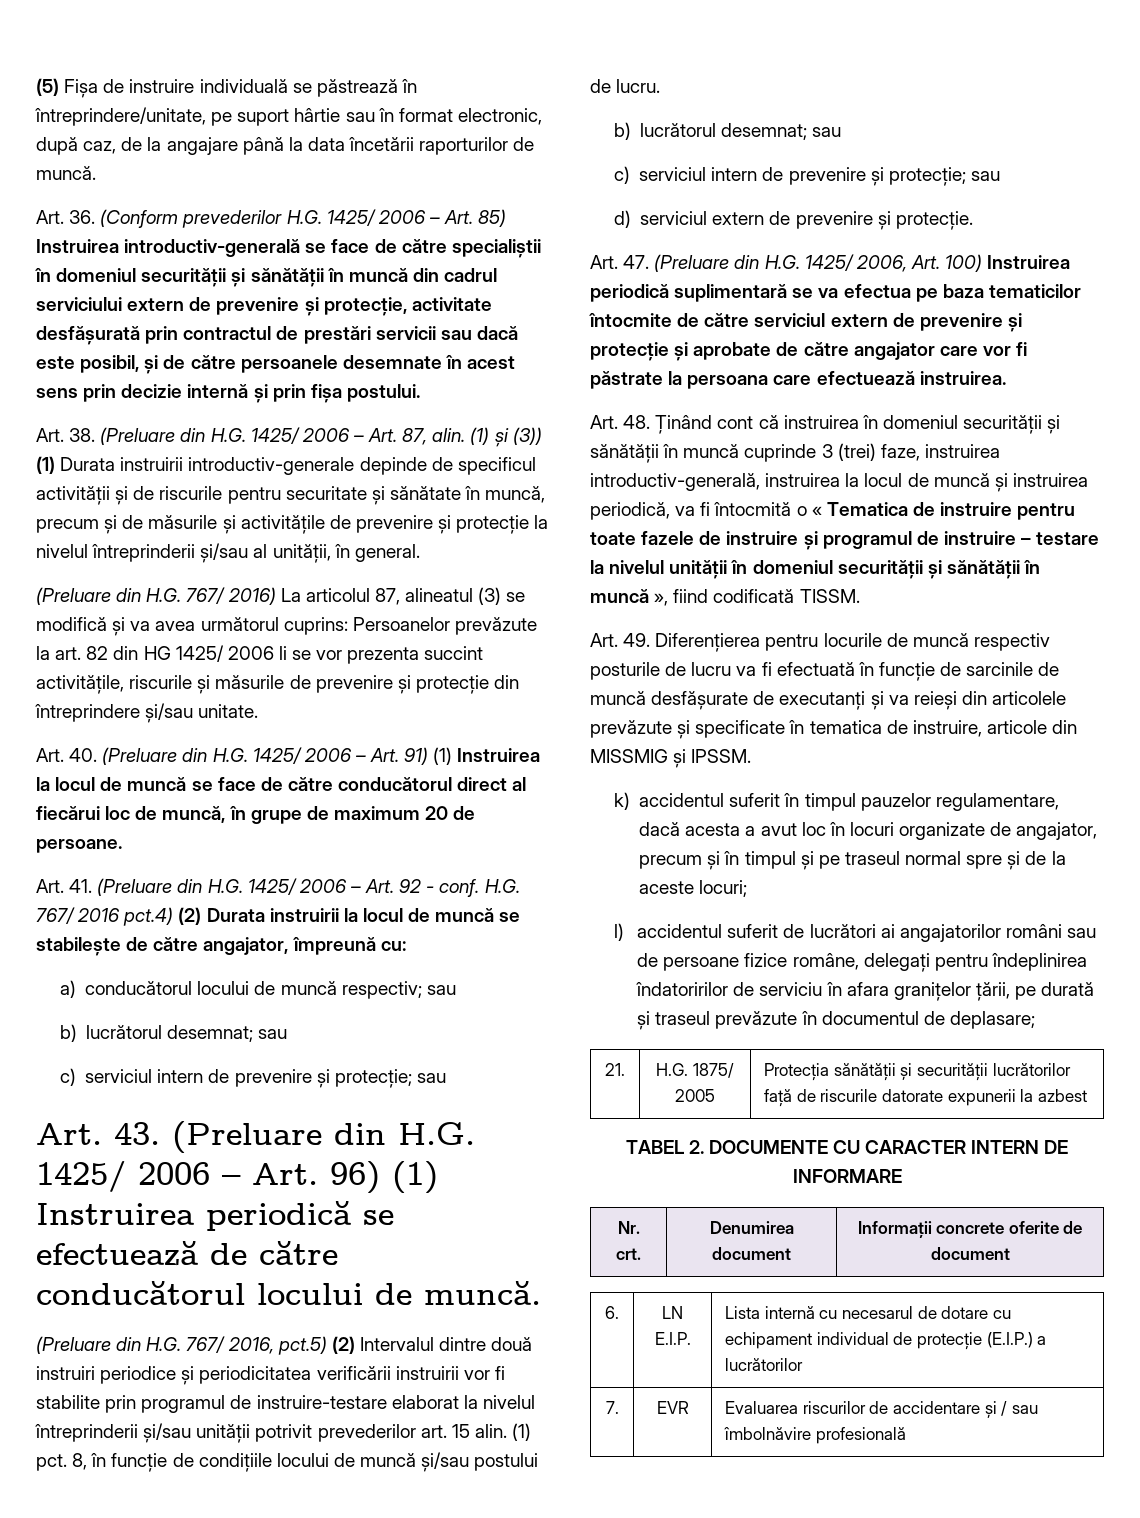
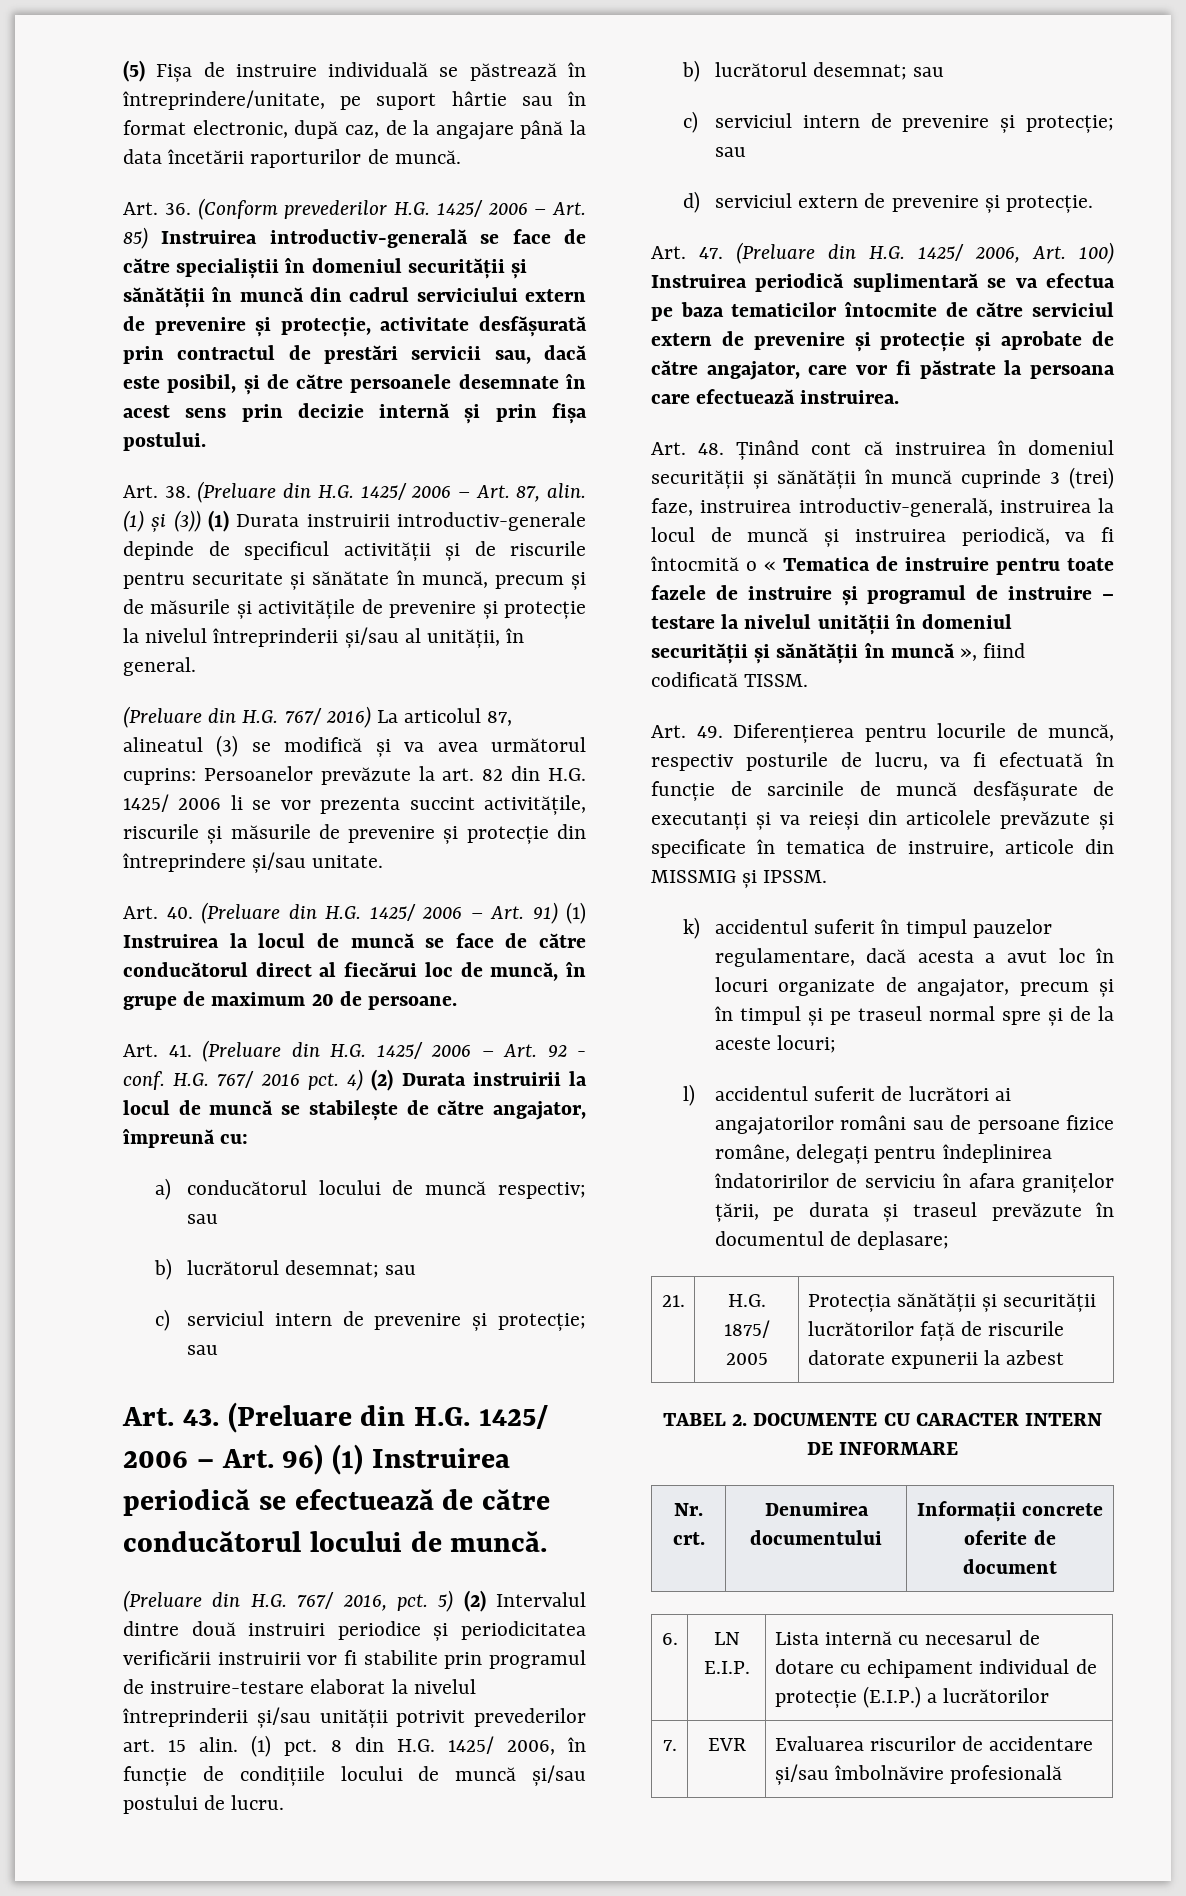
- Art. 36. (Conform prevederilor H.G. 1425/ 2006 – Art. 85) Instruirea introductiv-generală se face de către specialiștii în domeniul securității și sănătății în muncă din cadrul serviciului extern de prevenire și protecție, activitate desfășurată prin contractul de prestări servicii sau dacă este posibil, și de către persoanele desemnate în acest sens prin decizie internă și prin fișa postului.
+ Art. 36. (Conform prevederilor H.G. 1425/ 2006 – Art. 85) Instruirea introductiv-generală se face de către specialiștii în domeniul securității și sănătății în muncă din cadrul serviciului extern de prevenire și protecție, activitate desfășurată prin contractul de prestări servicii sau, dacă este posibil, și de către persoanele desemnate în acest sens prin decizie internă și prin fișa postului.
- (Preluare din H.G. 767/ 2016) La articolul 87, alineatul (3) se modifică și va avea următorul cuprins: Persoanelor prevăzute la art. 82 din HG 1425/ 2006 li se vor prezenta succint activitățile, riscurile și măsurile de prevenire și protecție din întreprindere și/sau unitate.
+ (Preluare din H.G. 767/ 2016) La articolul 87, alineatul (3) se modifică și va avea următorul cuprins: Persoanelor prevăzute la art. 82 din H.G. 1425/ 2006 li se vor prezenta succint activitățile, riscurile și măsurile de prevenire și protecție din întreprindere și/sau unitate.
- H.G. 767/ 2016 pct.4) (2) Durata instruirii la locul de muncă se stabilește de către angajator, împreună cu:
+ H.G. 767/ 2016 pct. 4) (2) Durata instruirii la locul de muncă se stabilește de către angajator, împreună cu:
- (Preluare din H.G. 767/ 2016, pct.5) (2) Intervalul dintre două instruiri periodice și periodicitatea verificării instruirii vor fi stabilite prin programul de instruire-testare elaborat la nivelul întreprinderii și/sau unității potrivit prevederilor art. 15 alin.
+ (Preluare din H.G. 767/ 2016, pct. 5) (2) Intervalul dintre două instruiri periodice și periodicitatea verificării instruirii vor fi stabilite prin programul de instruire-testare elaborat la nivelul întreprinderii și/sau unității potrivit prevederilor art. 15 alin.
- 8, în funcție de condițiile locului de muncă și/sau postului de lucru.
+ 8 din H.G. 1425/ 2006, în funcție de condițiile locului de muncă și/sau postului de lucru.
- Art. 47. (Preluare din H.G. 1425/ 2006, Art. 100) Instruirea periodică suplimentară se va efectua pe baza tematicilor întocmite de către serviciul extern de prevenire și protecție și aprobate de către angajator care vor fi păstrate la persoana care efectuează instruirea.
+ Art. 47. (Preluare din H.G. 1425/ 2006, Art. 100) Instruirea periodică suplimentară se va efectua pe baza tematicilor întocmite de către serviciul extern de prevenire și protecție și aprobate de către angajator, care vor fi păstrate la persoana care efectuează instruirea.
- Art. 49. Diferențierea pentru locurile de muncă respectiv posturile de lucru va fi efectuată în funcție de sarcinile de muncă desfășurate de executanți și va reieși din articolele prevăzute și specificate în tematica de instruire, articole din MISSMIG și IPSSM.
+ Art. 49. Diferențierea pentru locurile de muncă, respectiv posturile de lucru, va fi efectuată în funcție de sarcinile de muncă desfășurate de executanți și va reieși din articolele prevăzute și specificate în tematica de instruire, articole din MISSMIG și IPSSM.
- l) accidentul suferit de lucrători ai angajatorilor români sau de persoane fizice române, delegați pentru îndeplinirea îndatoririlor de serviciu în afara granițelor țării, pe durată și traseul prevăzute în documentul de deplasare;
+ l) accidentul suferit de lucrători ai angajatorilor români sau de persoane fizice române, delegați pentru îndeplinirea îndatoririlor de serviciu în afara granițelor țării, pe durata și traseul prevăzute în documentul de deplasare;
- Nr. crt. | Denumirea document | Informații concrete oferite de document
+ Nr. crt. | Denumirea documentului | Informații concrete oferite de document
- 7. | EVR | Evaluarea riscurilor de accidentare și / sau îmbolnăvire profesională
+ 7. | EVR | Evaluarea riscurilor de accidentare și/sau îmbolnăvire profesională

